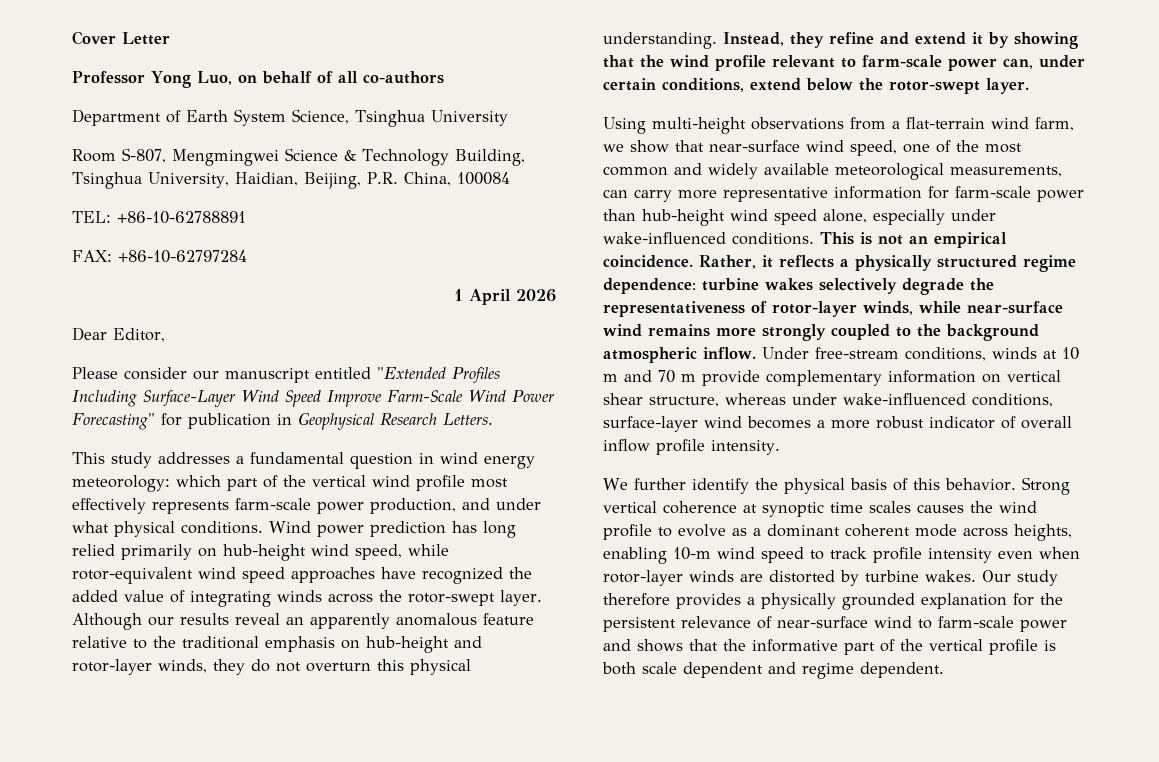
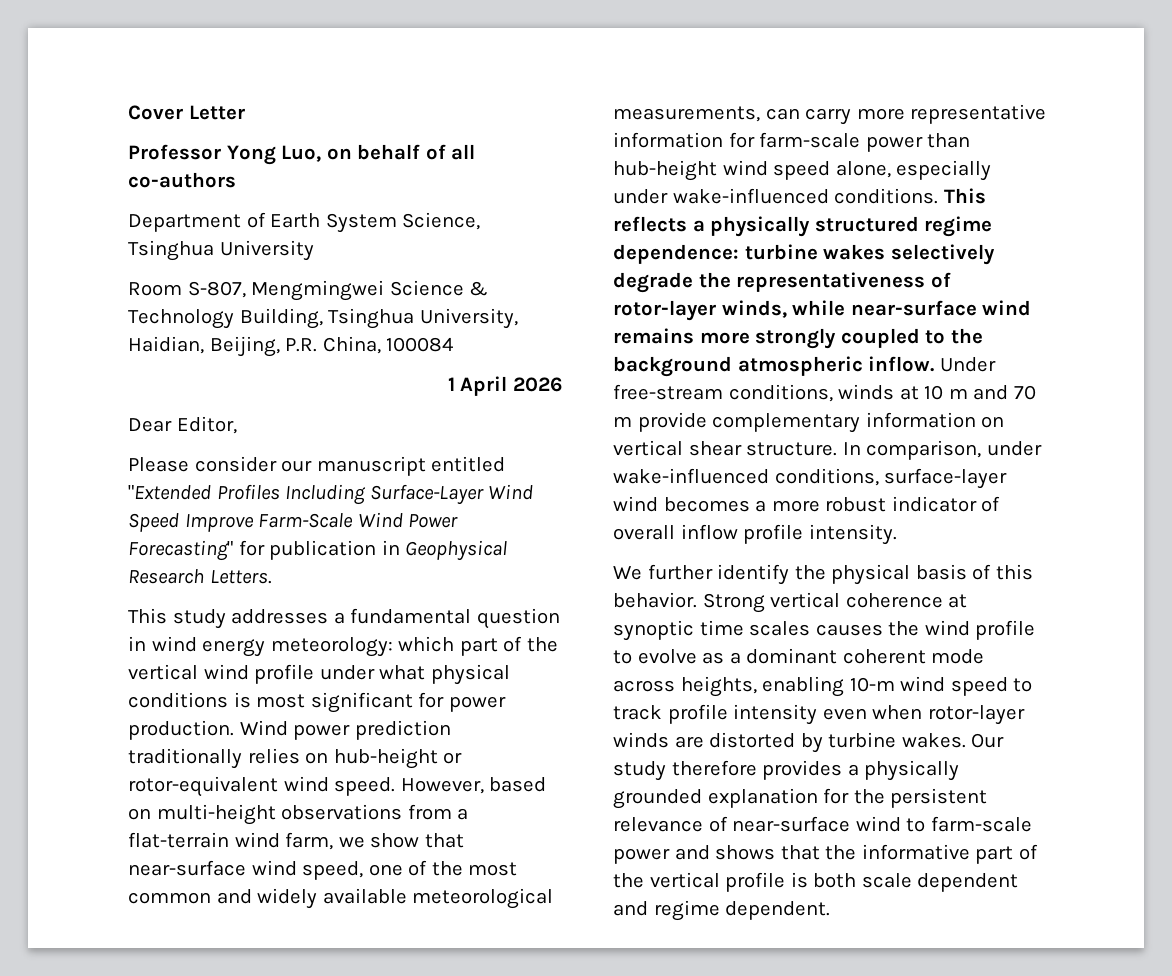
- TEL: +86-10-62788891
- FAX: +86-10-62797284
- This study addresses a fundamental question in wind energy meteorology: which part of the vertical wind profile most effectively represents farm-scale power production, and under what physical conditions. Wind power prediction has long relied primarily on hub-height wind speed, while rotor-equivalent wind speed approaches have recognized the added value of integrating winds across the rotor-swept layer. Although our results reveal an apparently anomalous feature relative to the traditional emphasis on hub-height and rotor-layer winds, they do not overturn this physical understanding. Instead, they refine and extend it by showing that the wind profile relevant to farm-scale power can, under certain conditions, extend below the rotor-swept layer.
- Using multi-height observations from a flat-terrain wind farm, we show that near-surface wind speed, one of the most common and widely available meteorological measurements, can carry more representative information for farm-scale power than hub-height wind speed alone, especially under wake-influenced conditions.
+ This study addresses a fundamental question in wind energy meteorology: which part of the vertical wind profile under what physical conditions is most significant for power production. Wind power prediction traditionally relies on hub-height or rotor-equivalent wind speed. However, based on multi-height observations from a flat-terrain wind farm, we show that near-surface wind speed, one of the most common and widely available meteorological measurements, can carry more representative information for farm-scale power than hub-height wind speed alone, especially under wake-influenced conditions.
- This is not an empirical coincidence. Rather, it reflects a physically structured regime dependence: turbine wakes selectively degrade the representativeness of rotor-layer winds, while near-surface wind remains more strongly coupled to the background atmospheric inflow.
+ This reflects a physically structured regime dependence: turbine wakes selectively degrade the representativeness of rotor-layer winds, while near-surface wind remains more strongly coupled to the background atmospheric inflow.
- Under free-stream conditions, winds at 10 m and 70 m provide complementary information on vertical shear structure, whereas under wake-influenced conditions, surface-layer wind becomes a more robust indicator of overall inflow profile intensity.
+ Under free-stream conditions, winds at 10 m and 70 m provide complementary information on vertical shear structure. In comparison, under wake-influenced conditions, surface-layer wind becomes a more robust indicator of overall inflow profile intensity.

